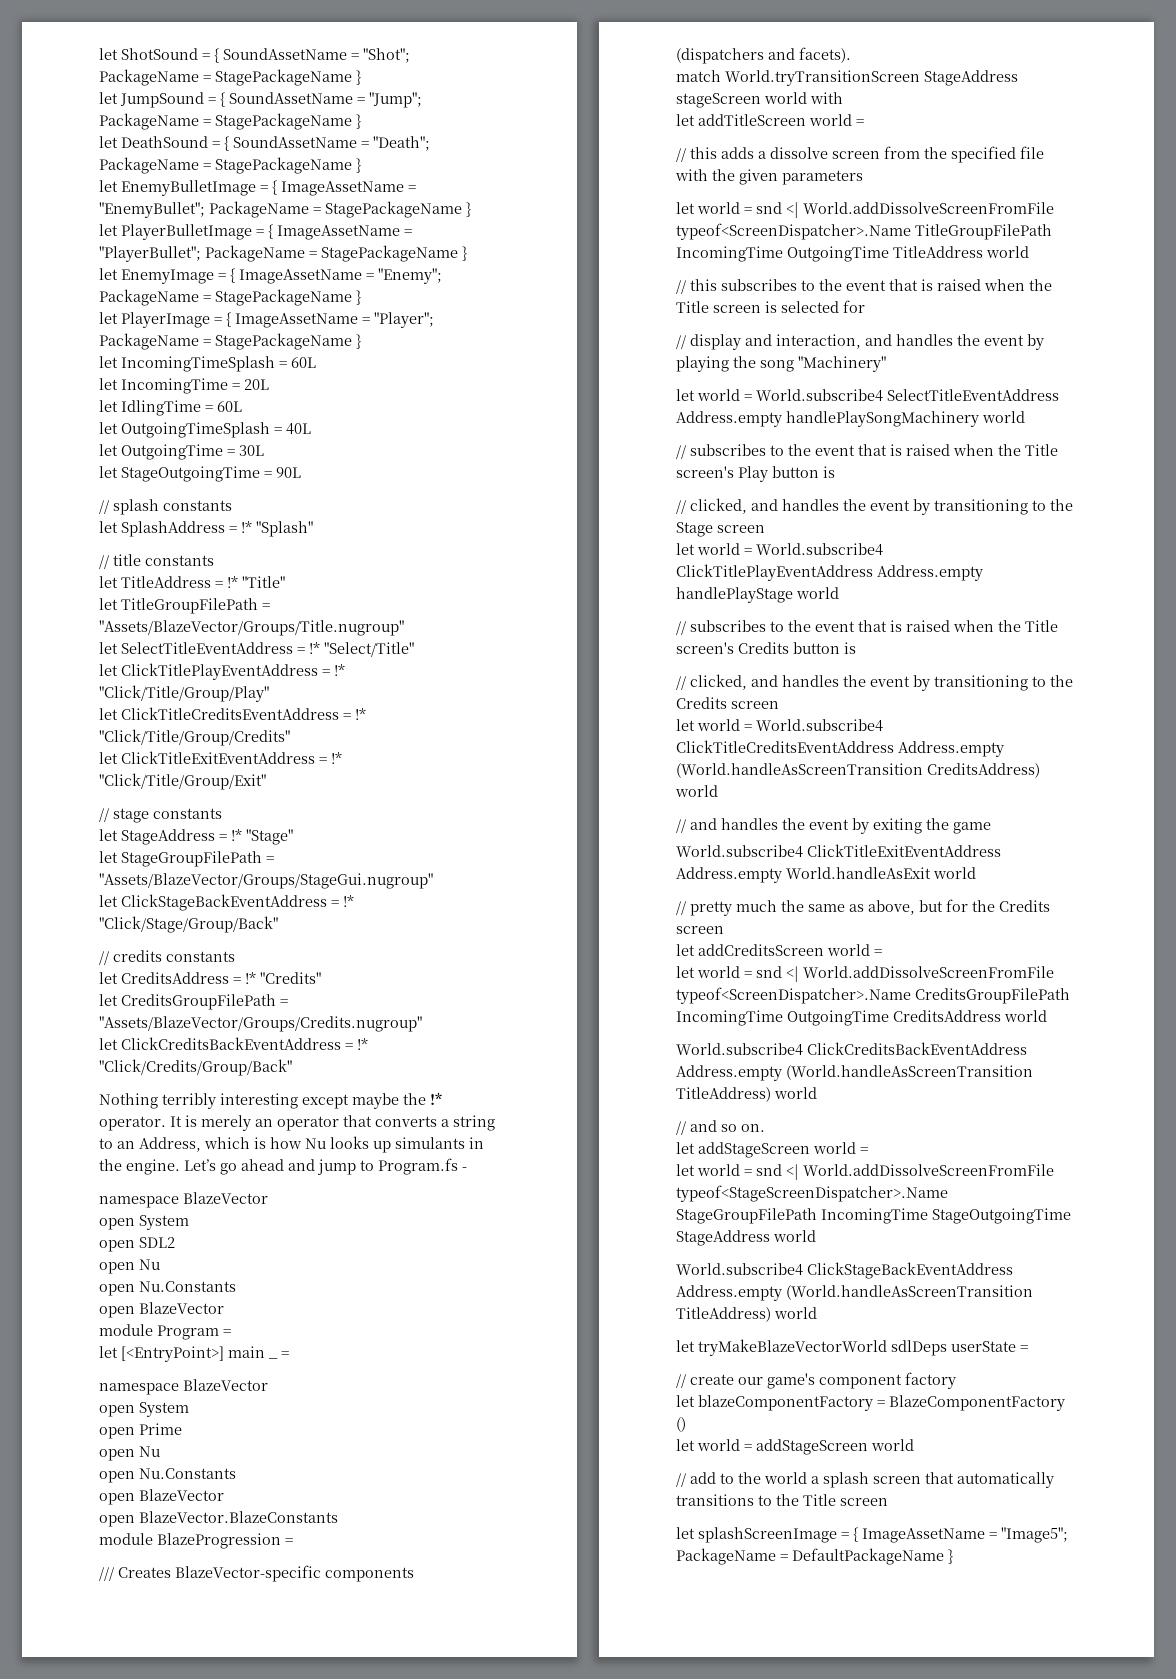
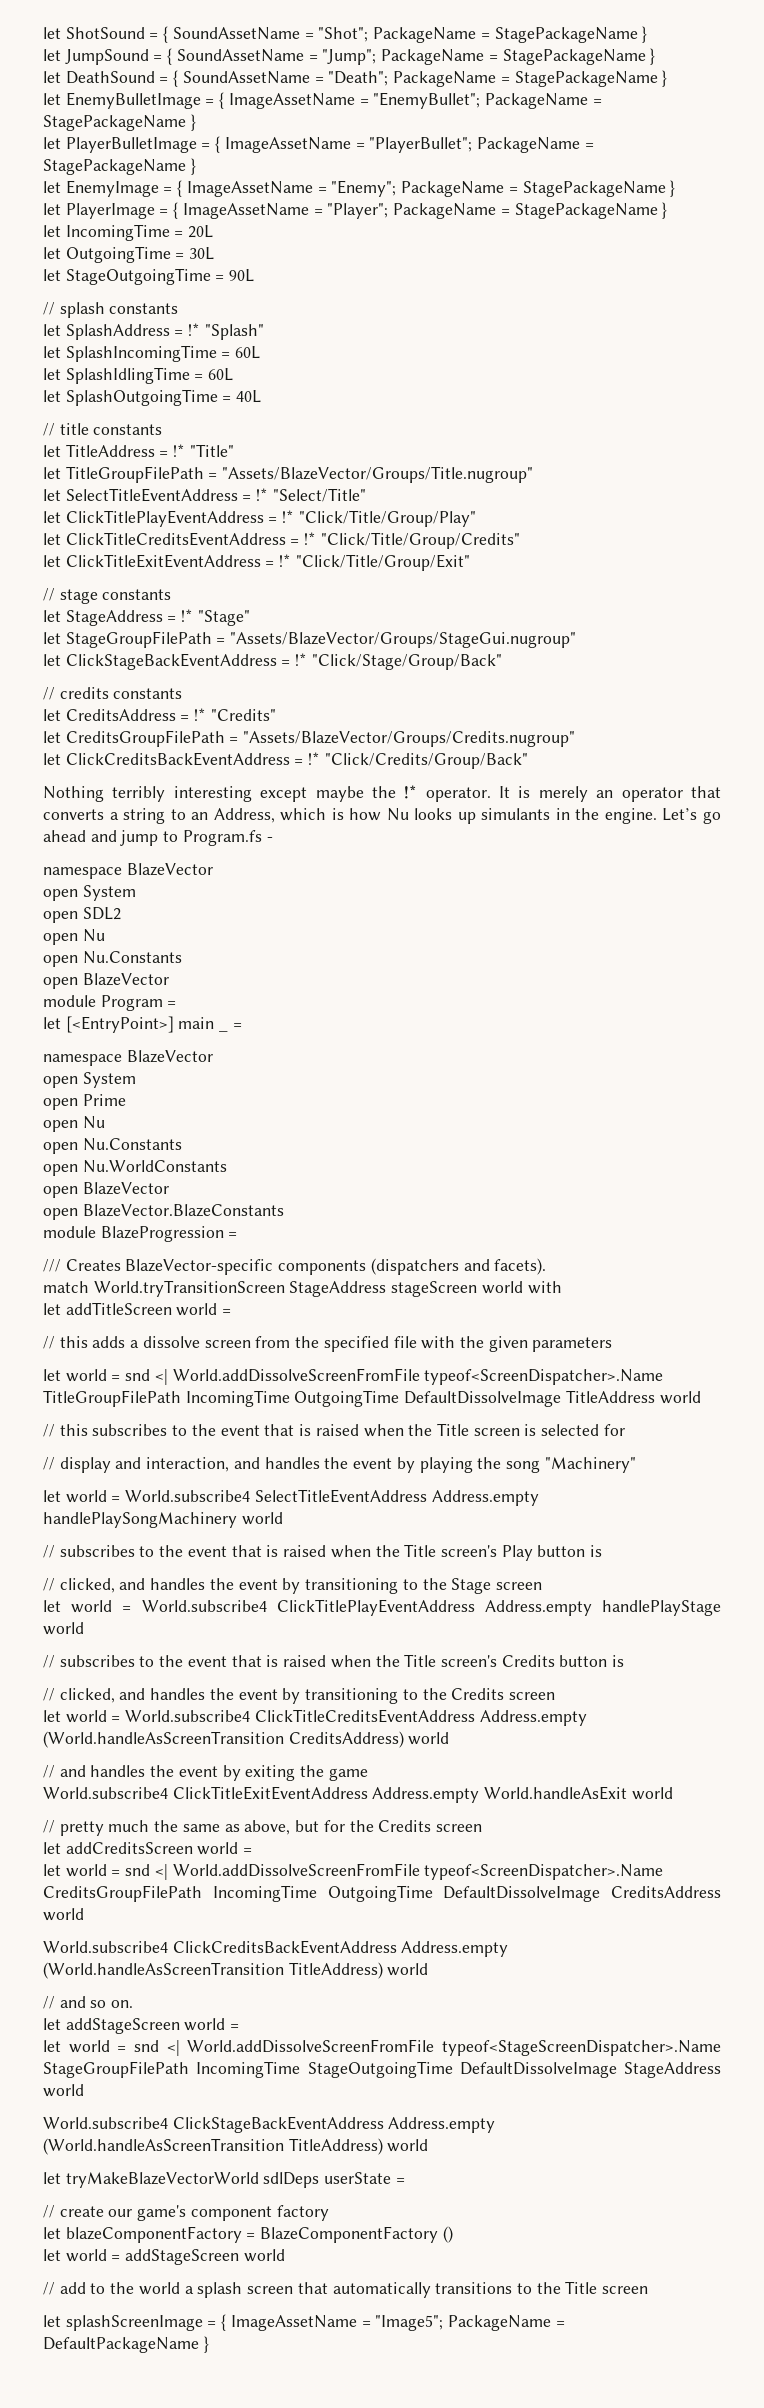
- let IncomingTimeSplash = 60L
- let IdlingTime = 60L
- let OutgoingTimeSplash = 40L
+ let SplashIncomingTime = 60L
+ let SplashIdlingTime = 60L
+ let SplashOutgoingTime = 40L
+ open Nu.WorldConstants
- let world = snd <| World.addDissolveScreenFromFile typeof<ScreenDispatcher>.Name TitleGroupFilePath IncomingTime OutgoingTime TitleAddress world
+ let world = snd <| World.addDissolveScreenFromFile typeof<ScreenDispatcher>.Name TitleGroupFilePath IncomingTime OutgoingTime DefaultDissolveImage TitleAddress world
- let world = snd <| World.addDissolveScreenFromFile typeof<ScreenDispatcher>.Name CreditsGroupFilePath IncomingTime OutgoingTime CreditsAddress world
+ let world = snd <| World.addDissolveScreenFromFile typeof<ScreenDispatcher>.Name CreditsGroupFilePath IncomingTime OutgoingTime DefaultDissolveImage CreditsAddress world
- let world = snd <| World.addDissolveScreenFromFile typeof<StageScreenDispatcher>.Name StageGroupFilePath IncomingTime StageOutgoingTime StageAddress world
+ let world = snd <| World.addDissolveScreenFromFile typeof<StageScreenDispatcher>.Name StageGroupFilePath IncomingTime StageOutgoingTime DefaultDissolveImage StageAddress world

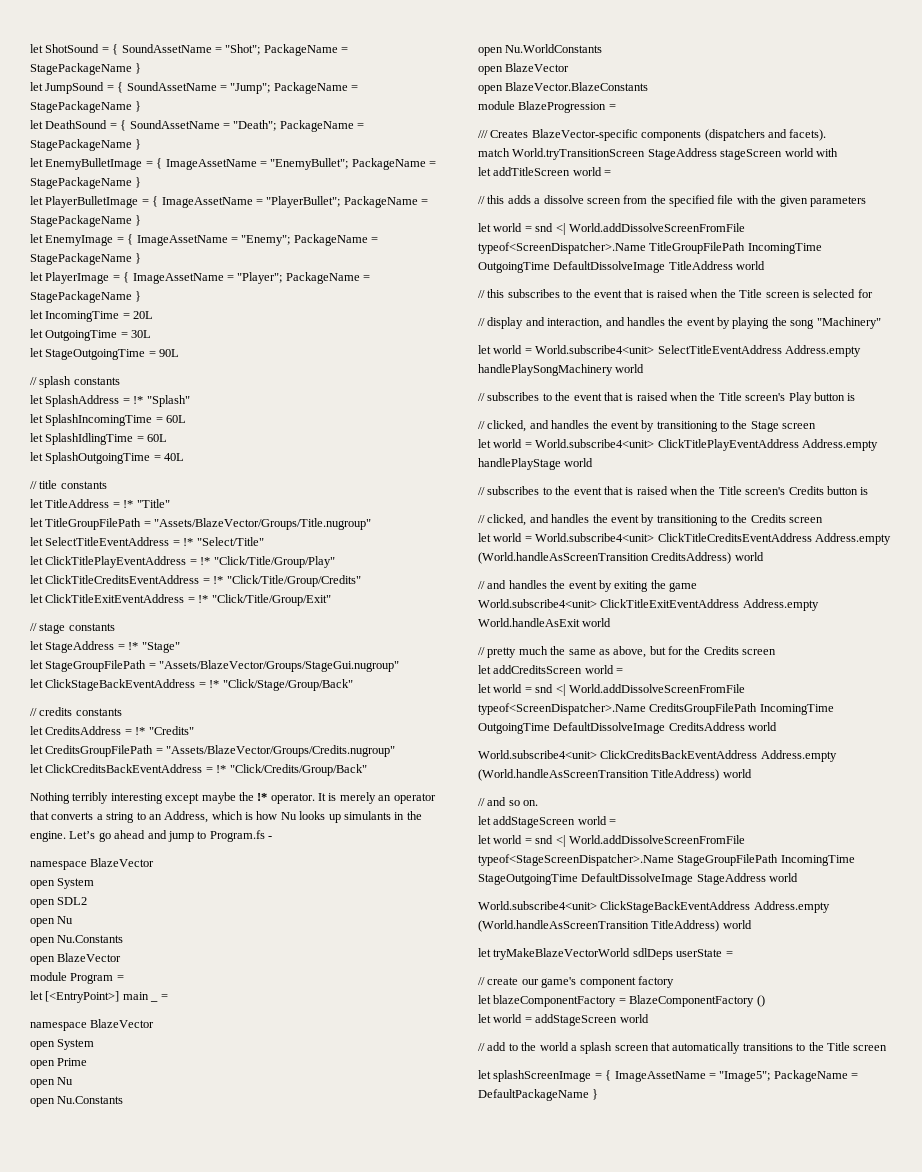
- let world = World.subscribe4 SelectTitleEventAddress Address.empty handlePlaySongMachinery world
+ let world = World.subscribe4<unit> SelectTitleEventAddress Address.empty handlePlaySongMachinery world
- let world = World.subscribe4 ClickTitlePlayEventAddress Address.empty handlePlayStage world
+ let world = World.subscribe4<unit> ClickTitlePlayEventAddress Address.empty handlePlayStage world
- let world = World.subscribe4 ClickTitleCreditsEventAddress Address.empty (World.handleAsScreenTransition CreditsAddress) world
+ let world = World.subscribe4<unit> ClickTitleCreditsEventAddress Address.empty (World.handleAsScreenTransition CreditsAddress) world
- World.subscribe4 ClickTitleExitEventAddress Address.empty World.handleAsExit world
+ World.subscribe4<unit> ClickTitleExitEventAddress Address.empty World.handleAsExit world
- World.subscribe4 ClickCreditsBackEventAddress Address.empty (World.handleAsScreenTransition TitleAddress) world
+ World.subscribe4<unit> ClickCreditsBackEventAddress Address.empty (World.handleAsScreenTransition TitleAddress) world
- World.subscribe4 ClickStageBackEventAddress Address.empty (World.handleAsScreenTransition TitleAddress) world
+ World.subscribe4<unit> ClickStageBackEventAddress Address.empty (World.handleAsScreenTransition TitleAddress) world

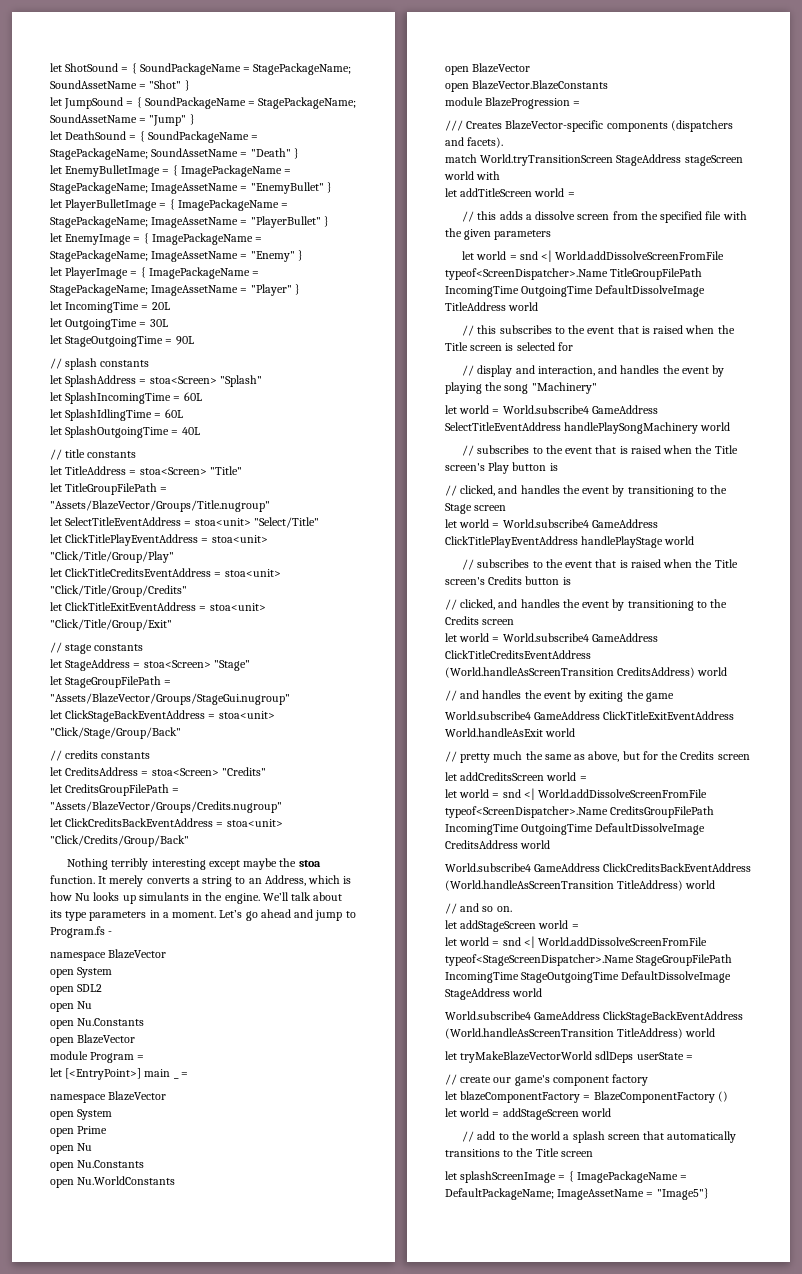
- let ShotSound = { SoundAssetName = "Shot"; PackageName = StagePackageName }
+ let ShotSound = { SoundPackageName = StagePackageName; SoundAssetName = "Shot" }
- let JumpSound = { SoundAssetName = "Jump"; PackageName = StagePackageName }
+ let JumpSound = { SoundPackageName = StagePackageName; SoundAssetName = "Jump" }
- let DeathSound = { SoundAssetName = "Death"; PackageName = StagePackageName }
+ let DeathSound = { SoundPackageName = StagePackageName; SoundAssetName = "Death" }
- let EnemyBulletImage = { ImageAssetName = "EnemyBullet"; PackageName = StagePackageName }
+ let EnemyBulletImage = { ImagePackageName = StagePackageName; ImageAssetName = "EnemyBullet" }
- let PlayerBulletImage = { ImageAssetName = "PlayerBullet"; PackageName = StagePackageName }
+ let PlayerBulletImage = { ImagePackageName = StagePackageName; ImageAssetName = "PlayerBullet" }
- let EnemyImage = { ImageAssetName = "Enemy"; PackageName = StagePackageName }
+ let EnemyImage = { ImagePackageName = StagePackageName; ImageAssetName = "Enemy" }
- let PlayerImage = { ImageAssetName = "Player"; PackageName = StagePackageName }
+ let PlayerImage = { ImagePackageName = StagePackageName; ImageAssetName = "Player" }
- let SplashAddress = !* "Splash"
+ let SplashAddress = stoa<Screen> "Splash"
- let TitleAddress = !* "Title"
+ let TitleAddress = stoa<Screen> "Title"
- let SelectTitleEventAddress = !* "Select/Title"
+ let SelectTitleEventAddress = stoa<unit> "Select/Title"
- let ClickTitlePlayEventAddress = !* "Click/Title/Group/Play"
+ let ClickTitlePlayEventAddress = stoa<unit> "Click/Title/Group/Play"
- let ClickTitleCreditsEventAddress = !* "Click/Title/Group/Credits"
+ let ClickTitleCreditsEventAddress = stoa<unit> "Click/Title/Group/Credits"
- let ClickTitleExitEventAddress = !* "Click/Title/Group/Exit"
+ let ClickTitleExitEventAddress = stoa<unit> "Click/Title/Group/Exit"
- let StageAddress = !* "Stage"
+ let StageAddress = stoa<Screen> "Stage"
- let ClickStageBackEventAddress = !* "Click/Stage/Group/Back"
+ let ClickStageBackEventAddress = stoa<unit> "Click/Stage/Group/Back"
- let CreditsAddress = !* "Credits"
+ let CreditsAddress = stoa<Screen> "Credits"
- let ClickCreditsBackEventAddress = !* "Click/Credits/Group/Back"
+ let ClickCreditsBackEventAddress = stoa<unit> "Click/Credits/Group/Back"
- Nothing terribly interesting except maybe the !* operator. It is merely an operator that converts a string to an Address, which is how Nu looks up simulants in the engine.
+ Nothing terribly interesting except maybe the stoa function. It merely converts a string to an Address, which is how Nu looks up simulants in the engine.
+ We’ll talk about its type parameters in a moment.
- let world = World.subscribe4<unit> SelectTitleEventAddress Address.empty handlePlaySongMachinery world
+ let world = World.subscribe4 GameAddress SelectTitleEventAddress handlePlaySongMachinery world
- let world = World.subscribe4<unit> ClickTitlePlayEventAddress Address.empty handlePlayStage world
+ let world = World.subscribe4 GameAddress ClickTitlePlayEventAddress handlePlayStage world
- let world = World.subscribe4<unit> ClickTitleCreditsEventAddress Address.empty (World.handleAsScreenTransition CreditsAddress) world
+ let world = World.subscribe4 GameAddress ClickTitleCreditsEventAddress (World.handleAsScreenTransition CreditsAddress) world
- World.subscribe4<unit> ClickTitleExitEventAddress Address.empty World.handleAsExit world
+ World.subscribe4 GameAddress ClickTitleExitEventAddress World.handleAsExit world
- World.subscribe4<unit> ClickCreditsBackEventAddress Address.empty (World.handleAsScreenTransition TitleAddress) world
+ World.subscribe4 GameAddress ClickCreditsBackEventAddress (World.handleAsScreenTransition TitleAddress) world
- World.subscribe4<unit> ClickStageBackEventAddress Address.empty (World.handleAsScreenTransition TitleAddress) world
+ World.subscribe4 GameAddress ClickStageBackEventAddress (World.handleAsScreenTransition TitleAddress) world
- let splashScreenImage = { ImageAssetName = "Image5"; PackageName = DefaultPackageName }
+ let splashScreenImage = { ImagePackageName = DefaultPackageName; ImageAssetName = "Image5"}

